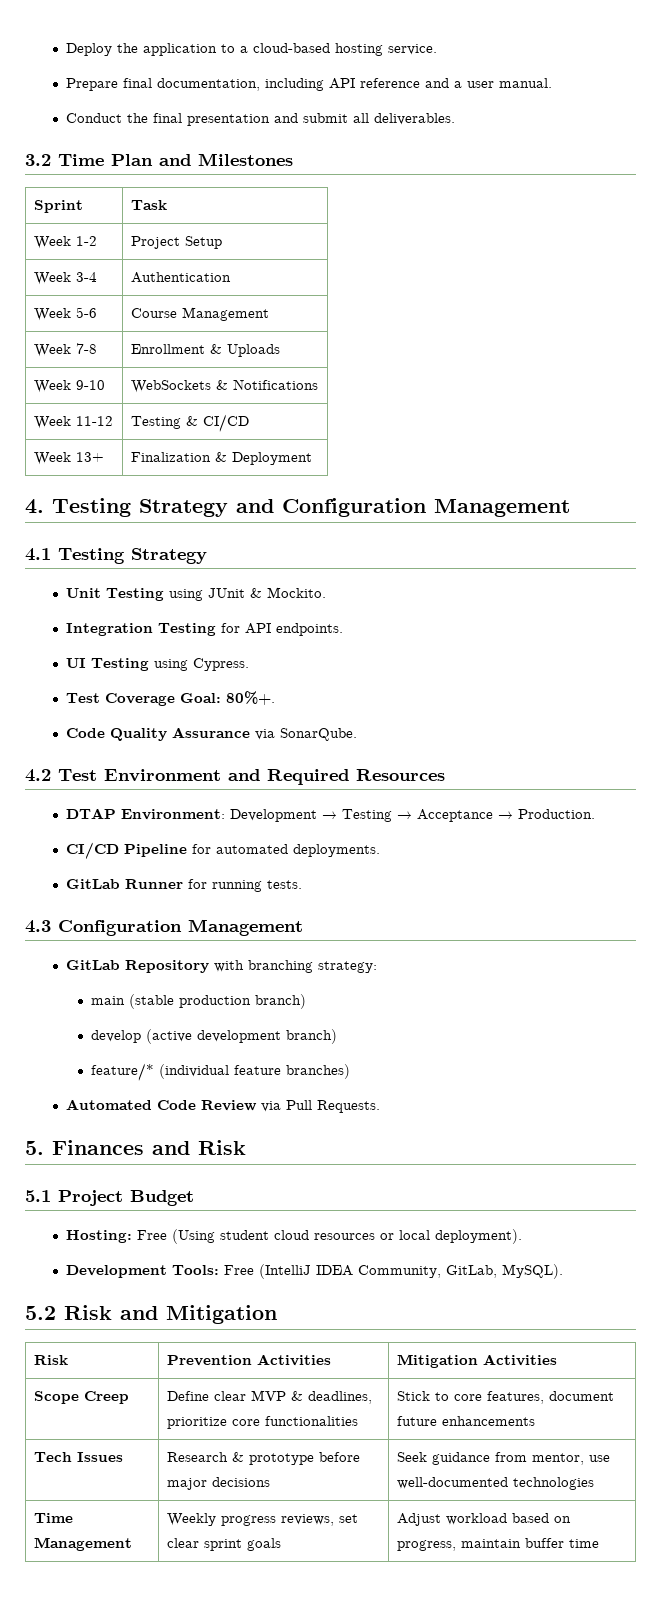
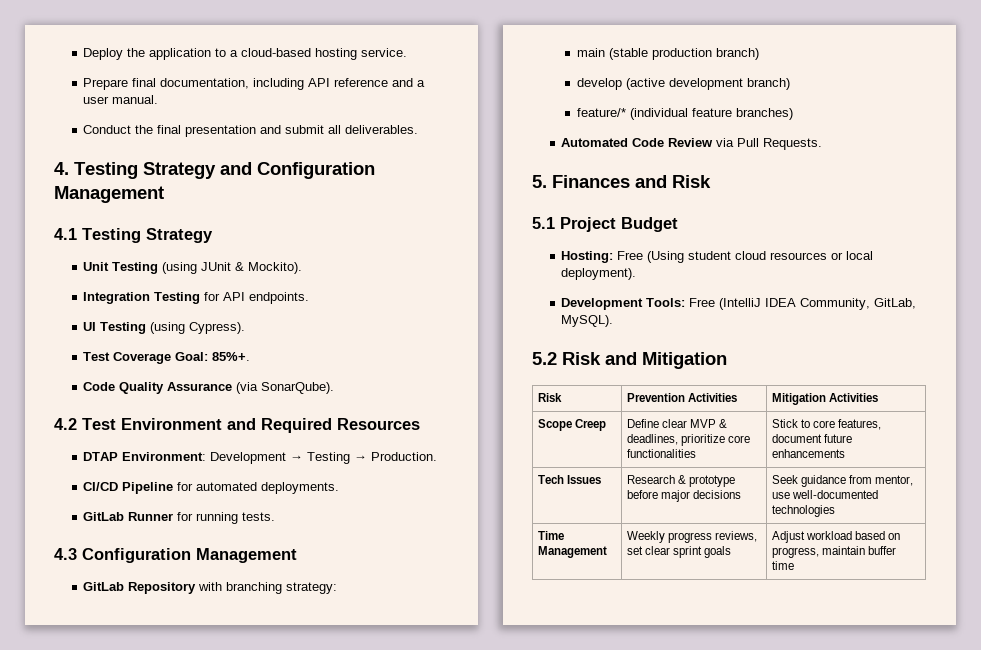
- 3.2 Time Plan and Milestones
- Sprint | Task
- Week 1-2 | Project Setup
- Week 3-4 | Authentication
- Week 5-6 | Course Management
- Week 7-8 | Enrollment & Uploads
- Week 9-10 | WebSockets & Notifications
- Week 11-12 | Testing & CI/CD
- Week 13+ | Finalization & Deployment
- Unit Testing using JUnit & Mockito.
+ Unit Testing (using JUnit & Mockito).
- UI Testing using Cypress.
+ UI Testing (using Cypress).
- Test Coverage Goal: 80%+.
+ Test Coverage Goal: 85%+.
- Code Quality Assurance via SonarQube.
+ Code Quality Assurance (via SonarQube).
- DTAP Environment: Development → Testing → Acceptance → Production.
+ DTAP Environment: Development → Testing → Production.

